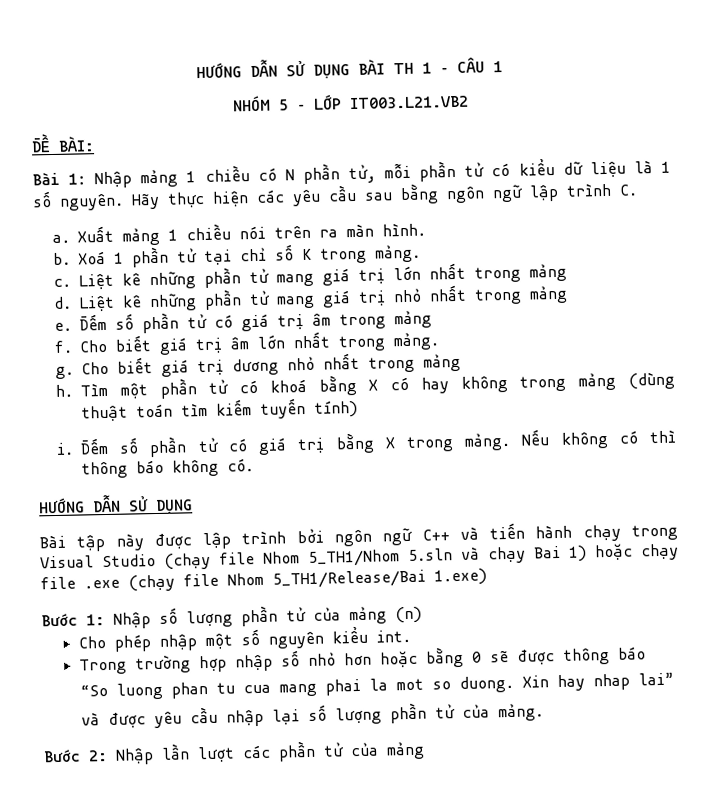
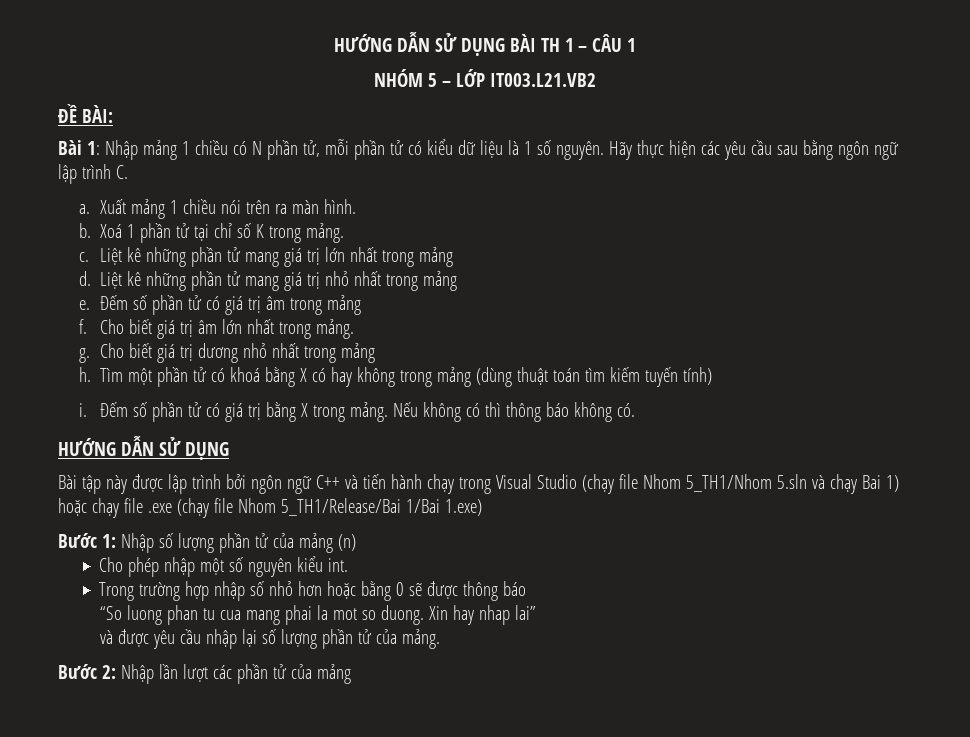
- Bài tập này được lập trình bởi ngôn ngữ C++ và tiến hành chạy trong Visual Studio (chạy file Nhom 5_TH1/Nhom 5.sln và chạy Bai 1) hoặc chạy file .exe (chạy file Nhom 5_TH1/Release/Bai 1.exe)
+ Bài tập này được lập trình bởi ngôn ngữ C++ và tiến hành chạy trong Visual Studio (chạy file Nhom 5_TH1/Nhom 5.sln và chạy Bai 1) hoặc chạy file .exe (chạy file Nhom 5_TH1/Release/Bai 1/Bai 1.exe)

